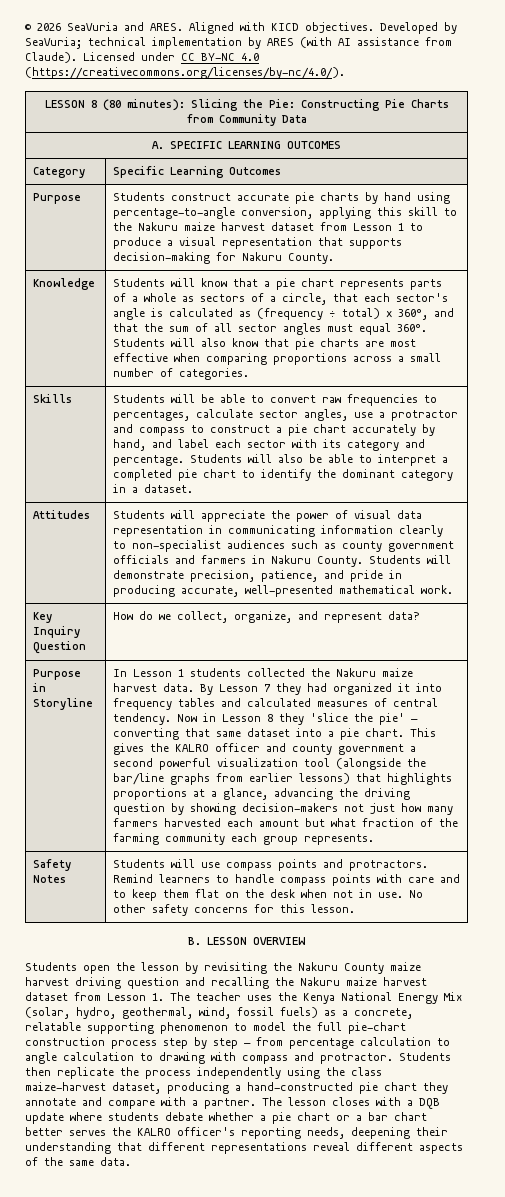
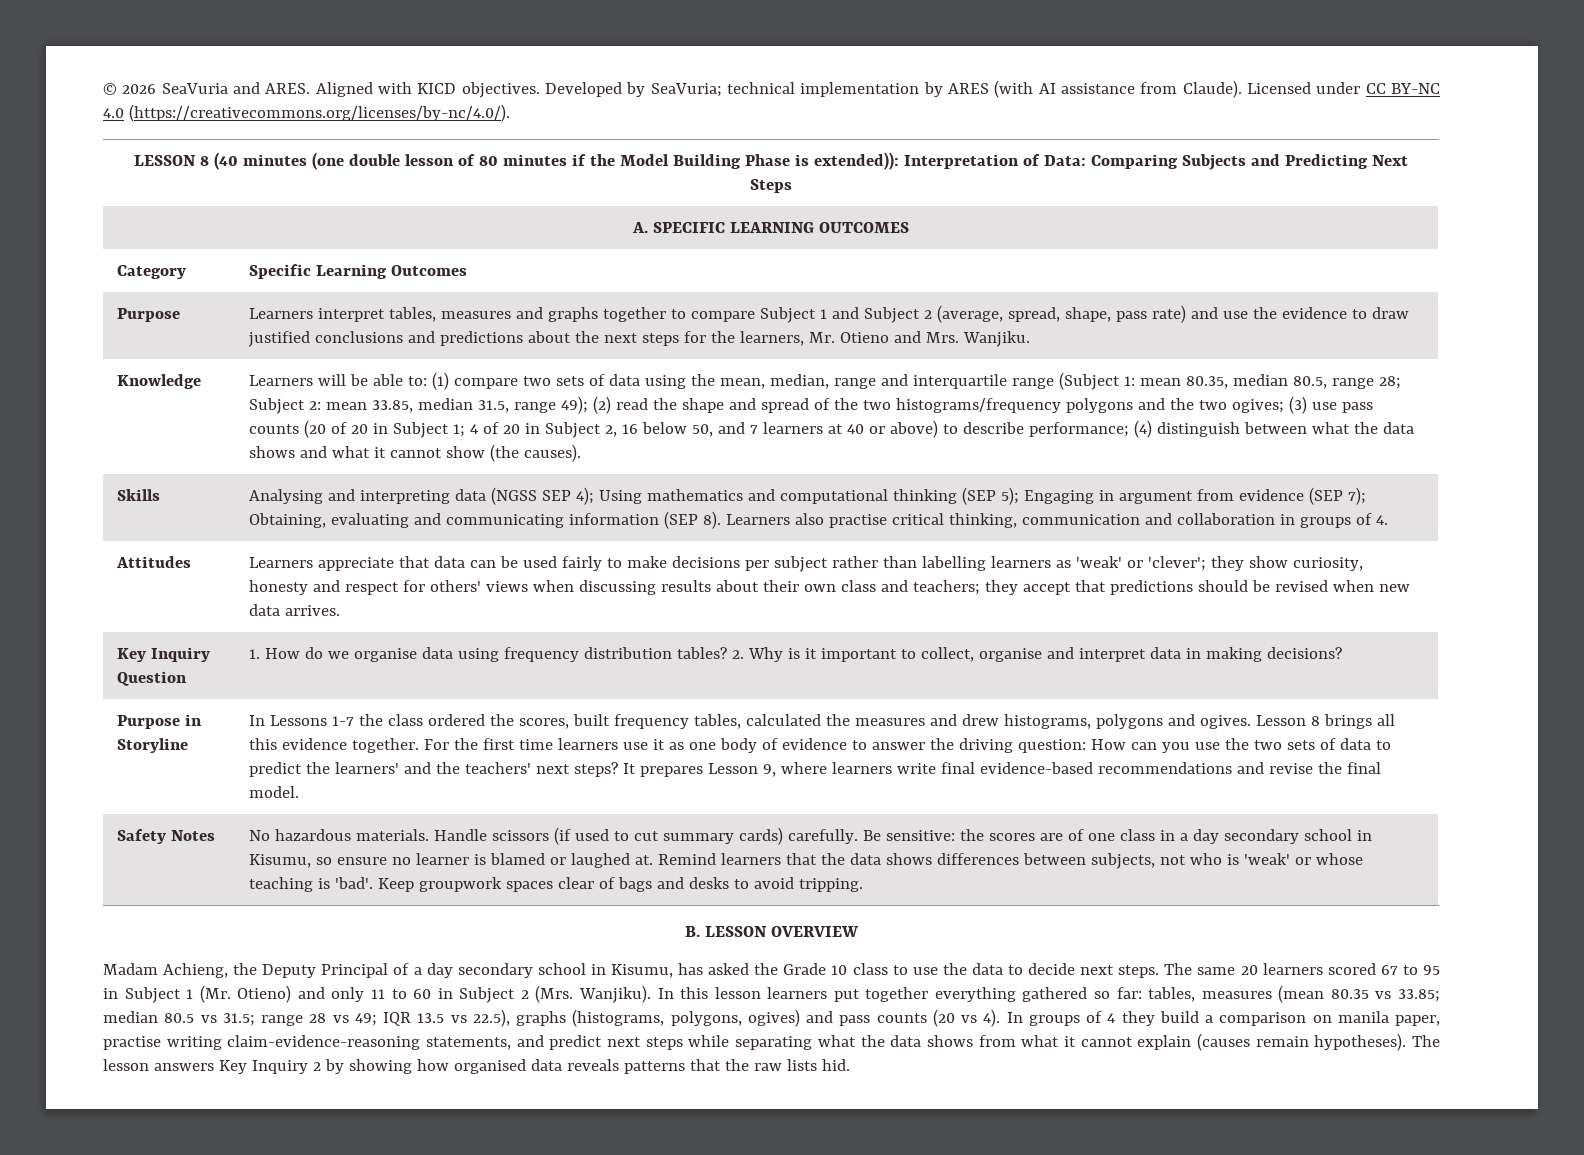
- LESSON 8 (80 minutes): Slicing the Pie: Constructing Pie Charts from Community Data
+ LESSON 8 (40 minutes (one double lesson of 80 minutes if the Model Building Phase is extended)): Interpretation of Data: Comparing Subjects and Predicting Next Steps
- Students construct accurate pie charts by hand using percentage-to-angle conversion, applying this skill to the Nakuru maize harvest dataset from Lesson 1 to produce a visual representation that supports decision-making for Nakuru County.
- Knowledge | Students will know that a pie chart represents parts of a whole as sectors of a circle, that each sector's angle is calculated as (frequency ÷ total) × 360°, and that the sum of all sector angles must equal 360°. Students will also know that pie charts are most effective when comparing proportions across a small number of categories.
- Skills | Students will be able to convert raw frequencies to percentages, calculate sector angles, use a protractor and compass to construct a pie chart accurately by hand, and label each sector with its category and percentage. Students will also be able to interpret a completed pie chart to identify the dominant category in a dataset.
- Attitudes | Students will appreciate the power of visual data representation in communicating information clearly to non-specialist audiences such as county government officials and farmers in Nakuru County. Students will demonstrate precision, patience, and pride in producing accurate, well-presented mathematical work.
+ Learners interpret tables, measures and graphs together to compare Subject 1 and Subject 2 (average, spread, shape, pass rate) and use the evidence to draw justified conclusions and predictions about the next steps for the learners, Mr. Otieno and Mrs. Wanjiku.
+ Knowledge | Learners will be able to: (1) compare two sets of data using the mean, median, range and interquartile range (Subject 1: mean 80.35, median 80.5, range 28; Subject 2: mean 33.85, median 31.5, range 49); (2) read the shape and spread of the two histograms/frequency polygons and the two ogives; (3) use pass counts (20 of 20 in Subject 1; 4 of 20 in Subject 2, 16 below 50, and 7 learners at 40 or above) to describe performance; (4) distinguish between what the data shows and what it cannot show (the causes).
+ Skills | Analysing and interpreting data (NGSS SEP 4); Using mathematics and computational thinking (SEP 5); Engaging in argument from evidence (SEP 7); Obtaining, evaluating and communicating information (SEP 8). Learners also practise critical thinking, communication and collaboration in groups of 4.
+ Attitudes | Learners appreciate that data can be used fairly to make decisions per subject rather than labelling learners as 'weak' or 'clever'; they show curiosity, honesty and respect for others' views when discussing results about their own class and teachers; they accept that predictions should be revised when new data arrives.
- Key Inquiry Question | How do we collect, organize, and represent data?
- Purpose in Storyline | In Lesson 1 students collected the Nakuru maize harvest data. By Lesson 7 they had organized it into frequency tables and calculated measures of central tendency. Now in Lesson 8 they 'slice the pie' — converting that same dataset into a pie chart. This gives the KALRO officer and county government a second powerful visualization tool (alongside the bar/line graphs from earlier lessons) that highlights proportions at a glance, advancing the driving question by showing decision-makers not just how many farmers harvested each amount but what fraction of the farming community each group represents.
- Safety Notes | Students will use compass points and protractors. Remind learners to handle compass points with care and to keep them flat on the desk when not in use. No other safety concerns for this lesson.
+ Key Inquiry Question | 1. How do we organise data using frequency distribution tables? 2. Why is it important to collect, organise and interpret data in making decisions?
+ Purpose in Storyline | In Lessons 1-7 the class ordered the scores, built frequency tables, calculated the measures and drew histograms, polygons and ogives. Lesson 8 brings all this evidence together. For the first time learners use it as one body of evidence to answer the driving question: How can you use the two sets of data to predict the learners' and the teachers' next steps? It prepares Lesson 9, where learners write final evidence-based recommendations and revise the final model.
+ Safety Notes | No hazardous materials. Handle scissors (if used to cut summary cards) carefully. Be sensitive: the scores are of one class in a day secondary school in Kisumu, so ensure no learner is blamed or laughed at. Remind learners that the data shows differences between subjects, not who is 'weak' or whose teaching is 'bad'. Keep groupwork spaces clear of bags and desks to avoid tripping.
  B. LESSON OVERVIEW
- Students open the lesson by revisiting the Nakuru County maize harvest driving question and recalling the Nakuru maize harvest dataset from Lesson 1. The teacher uses the Kenya National Energy Mix (solar, hydro, geothermal, wind, fossil fuels) as a concrete, relatable supporting phenomenon to model the full pie-chart construction process step by step — from percentage calculation to angle calculation to drawing with compass and protractor. Students then replicate the process independently using the class maize-harvest dataset, producing a hand-constructed pie chart they annotate and compare with a partner. The lesson closes with a DQB update where students debate whether a pie chart or a bar chart better serves the KALRO officer's reporting needs, deepening their understanding that different representations reveal different aspects of the same data.
+ Madam Achieng, the Deputy Principal of a day secondary school in Kisumu, has asked the Grade 10 class to use the data to decide next steps. The same 20 learners scored 67 to 95 in Subject 1 (Mr. Otieno) and only 11 to 60 in Subject 2 (Mrs. Wanjiku). In this lesson learners put together everything gathered so far: tables, measures (mean 80.35 vs 33.85; median 80.5 vs 31.5; range 28 vs 49; IQR 13.5 vs 22.5), graphs (histograms, polygons, ogives) and pass counts (20 vs 4). In groups of 4 they build a comparison on manila paper, practise writing claim-evidence-reasoning statements, and predict next steps while separating what the data shows from what it cannot explain (causes remain hypotheses). The lesson answers Key Inquiry 2 by showing how organised data reveals patterns that the raw lists hid.

